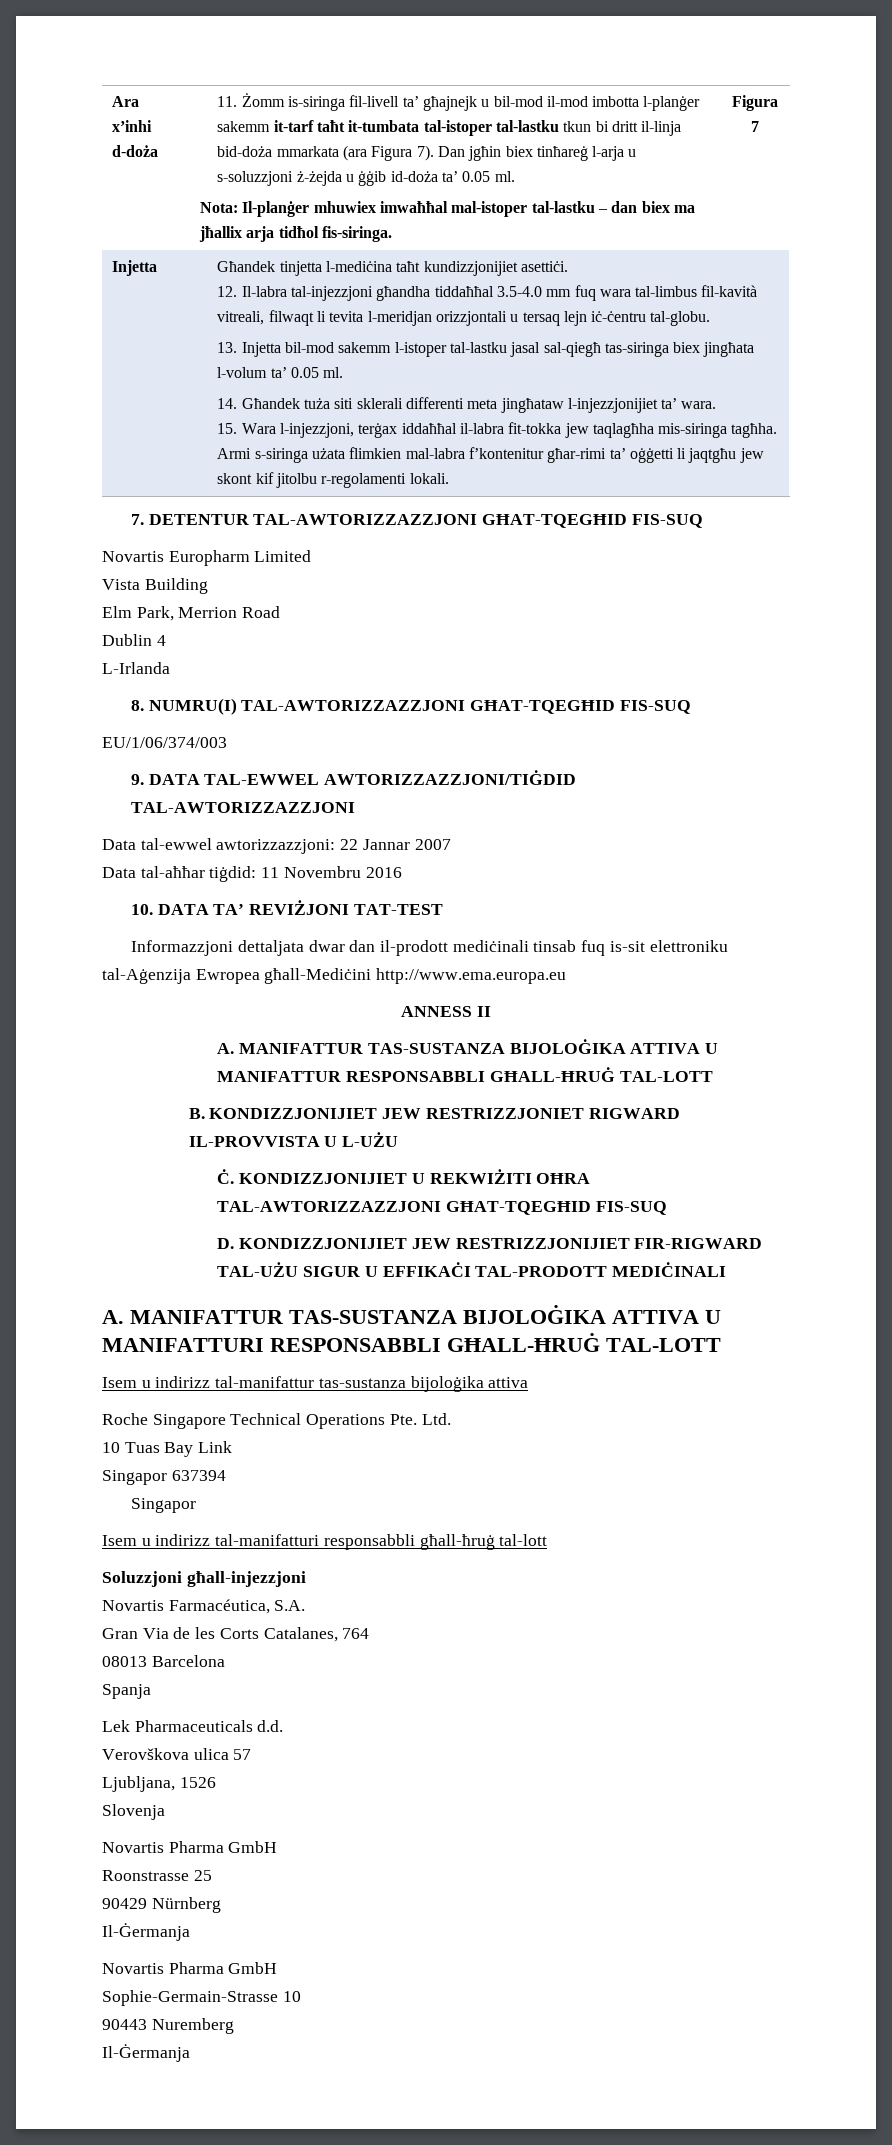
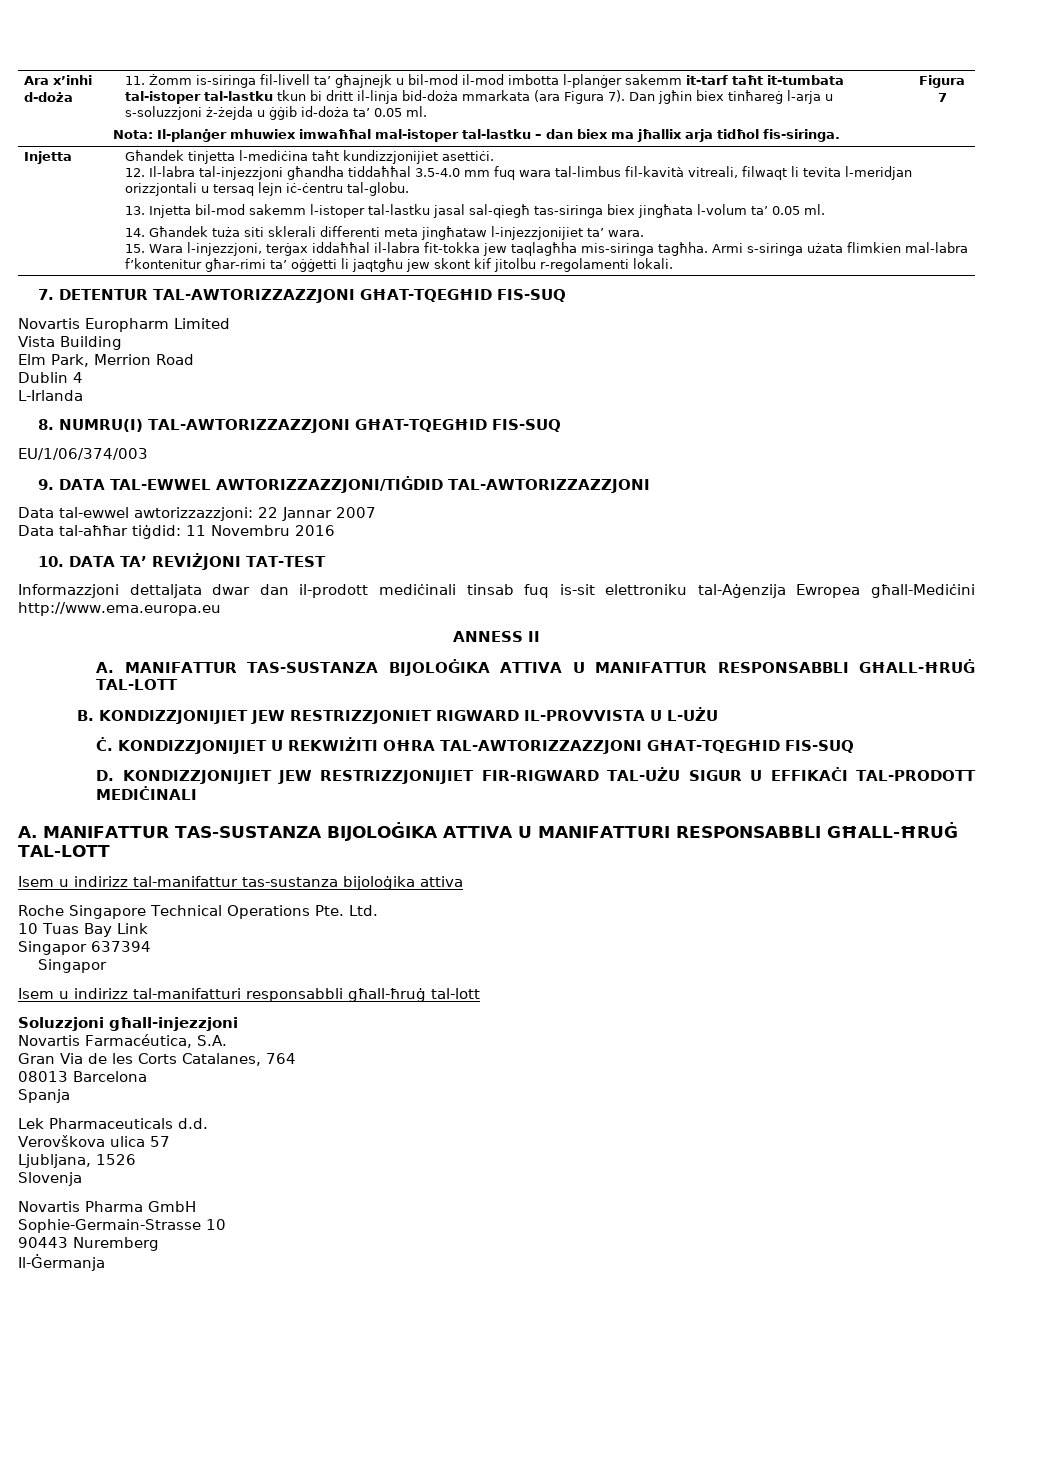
- Roonstrasse 25
- 90429 Nürnberg
- Il-Ġermanja
- Novartis Pharma GmbH

